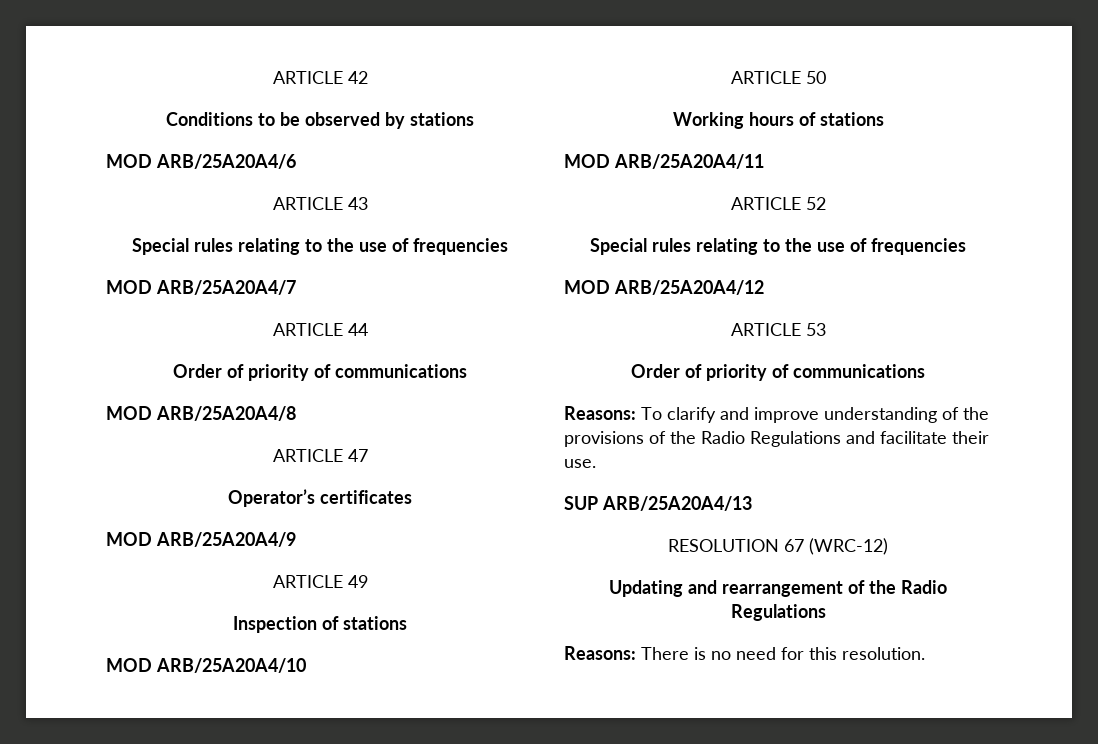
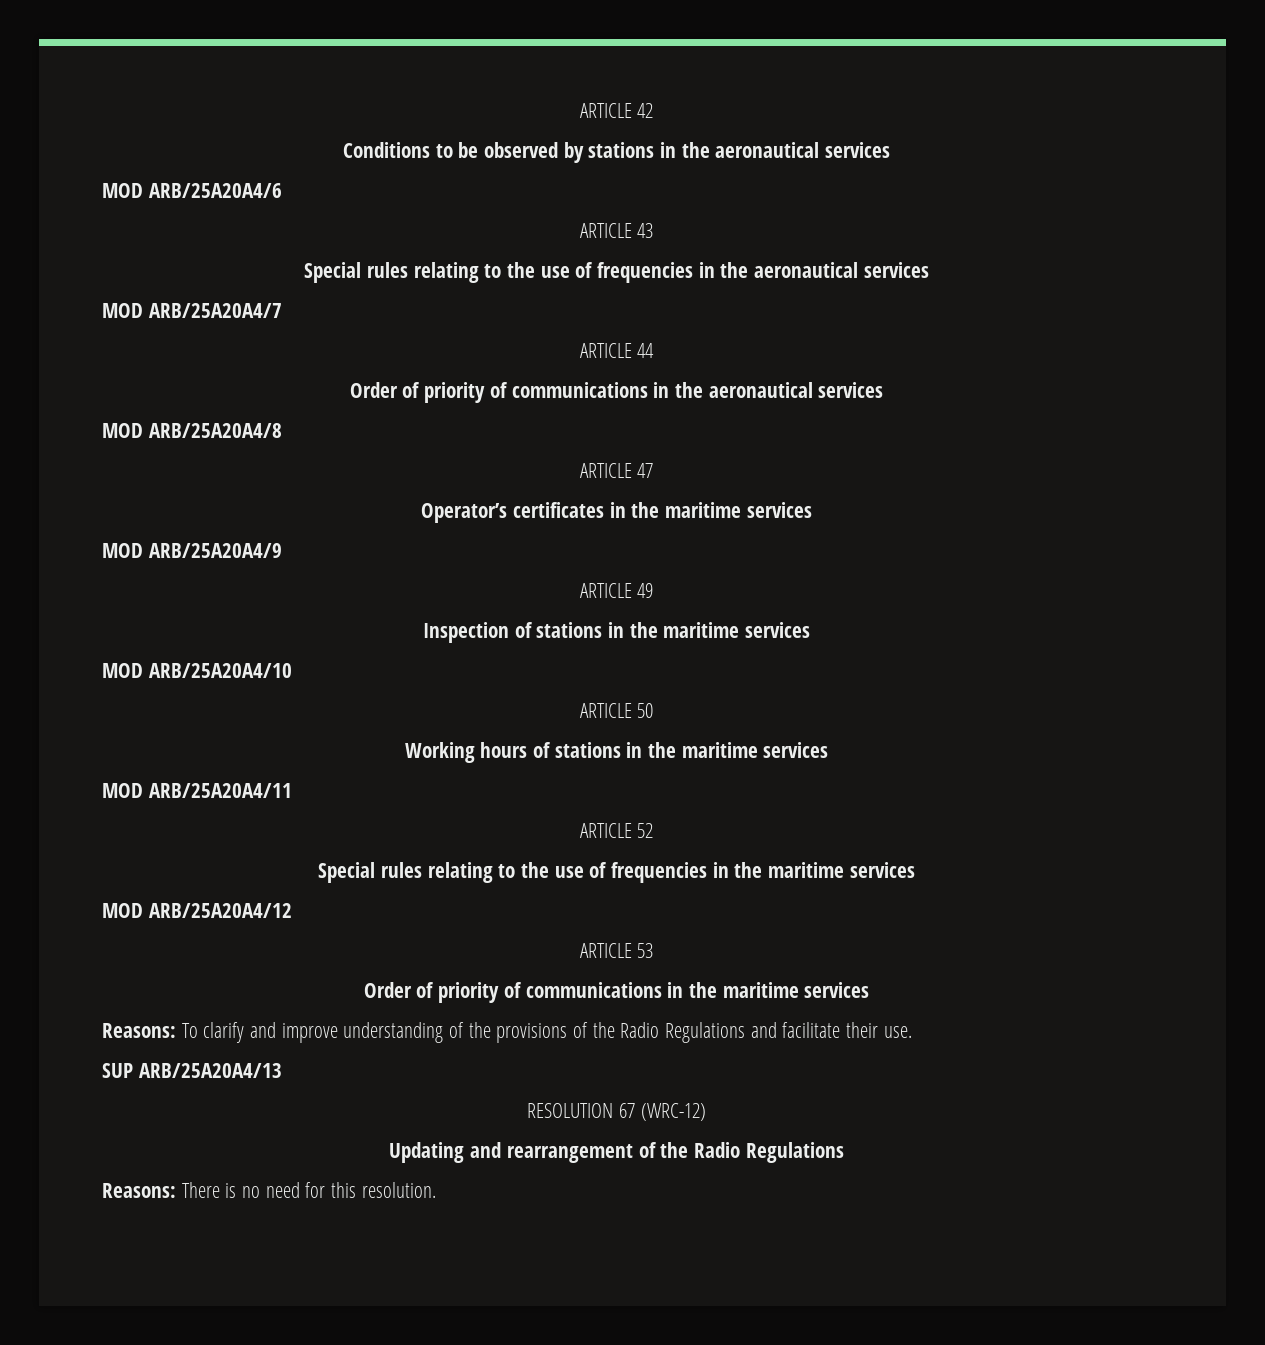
- Conditions to be observed by stations
+ Conditions to be observed by stations in the aeronautical services
  ARTICLE 43
- Special rules relating to the use of frequencies
+ Special rules relating to the use of frequencies in the aeronautical services
  ARTICLE 44
- Order of priority of communications
+ Order of priority of communications in the aeronautical services
- Operator’s certificates
+ Operator’s certificates in the maritime services
- Inspection of stations
+ Inspection of stations in the maritime services
- Working hours of stations
+ Working hours of stations in the maritime services
  ARTICLE 52
- Special rules relating to the use of frequencies
+ Special rules relating to the use of frequencies in the maritime services
  ARTICLE 53
- Order of priority of communications
+ Order of priority of communications in the maritime services

